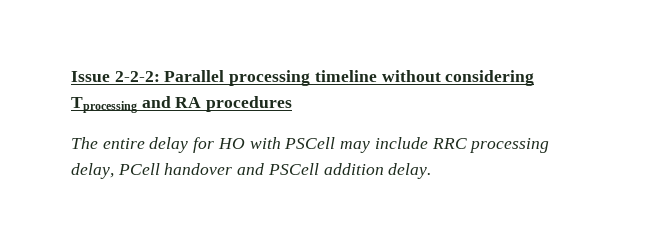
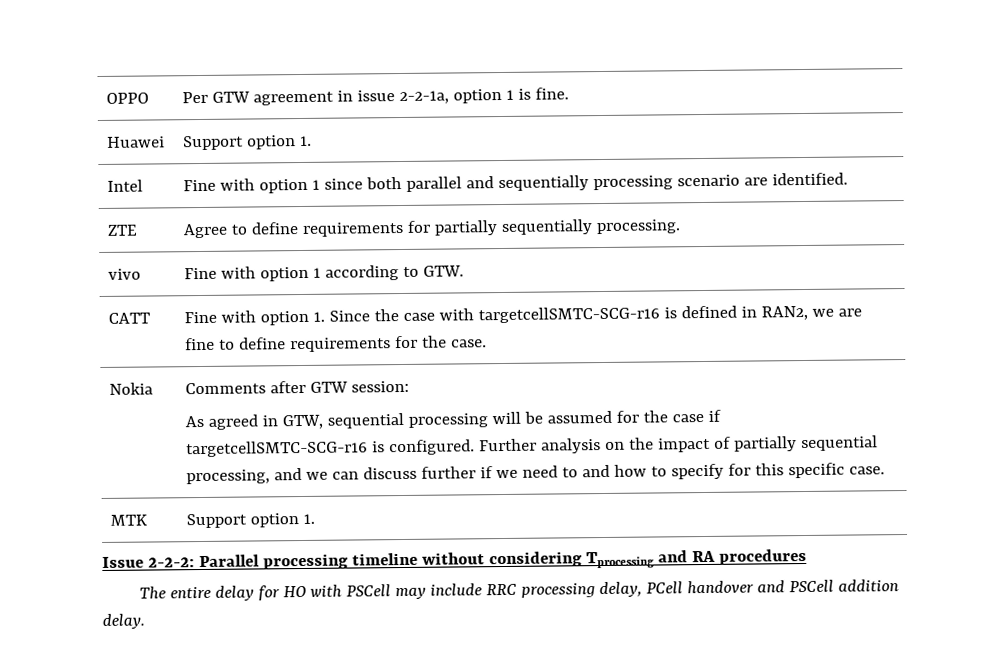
+ OPPO | Per GTW agreement in issue 2-2-1a, option 1 is fine.
+ Huawei | Support option 1.
+ Intel | Fine with option 1 since both parallel and sequentially processing scenario are identified.
+ ZTE | Agree to define requirements for partially sequentially processing.
+ vivo | Fine with option 1 according to GTW.
+ CATT | Fine with option 1. Since the case with targetcellSMTC-SCG-r16 is defined in RAN2, we are fine to define requirements for the case.
+ Nokia | Comments after GTW session:
+ As agreed in GTW, sequential processing will be assumed for the case if targetcellSMTC-SCG-r16 is configured. Further analysis on the impact of partially sequential processing, and we can discuss further if we need to and how to specify for this specific case.
+ MTK | Support option 1.

